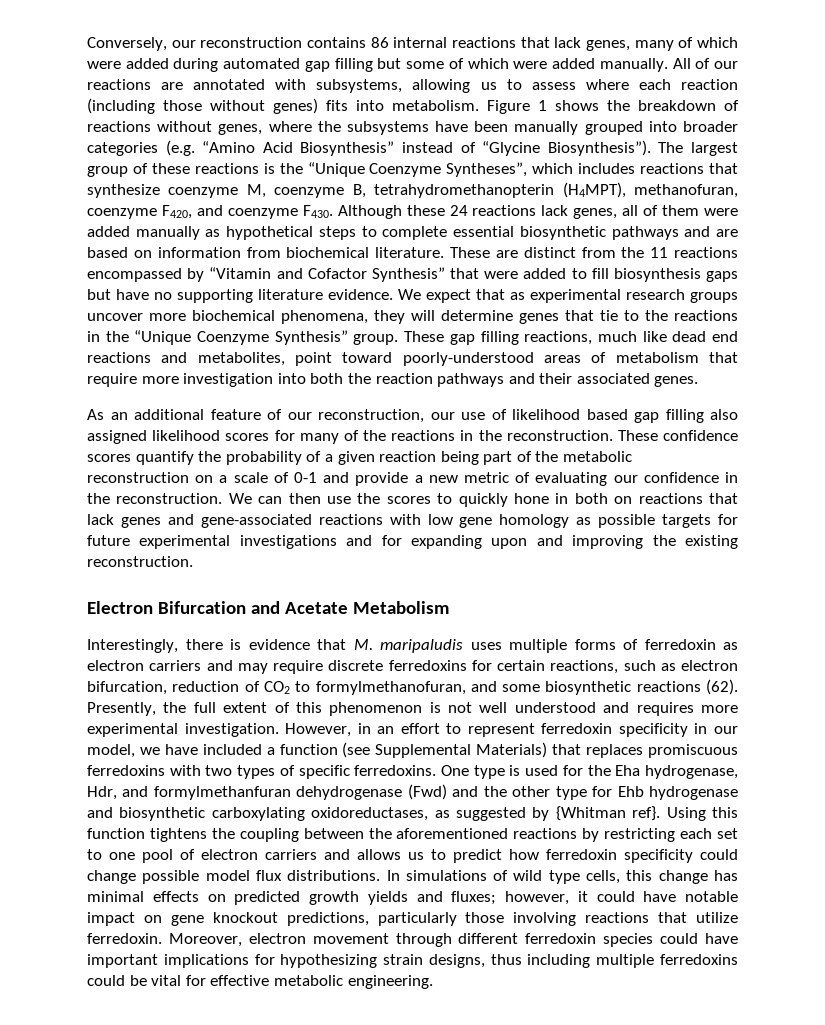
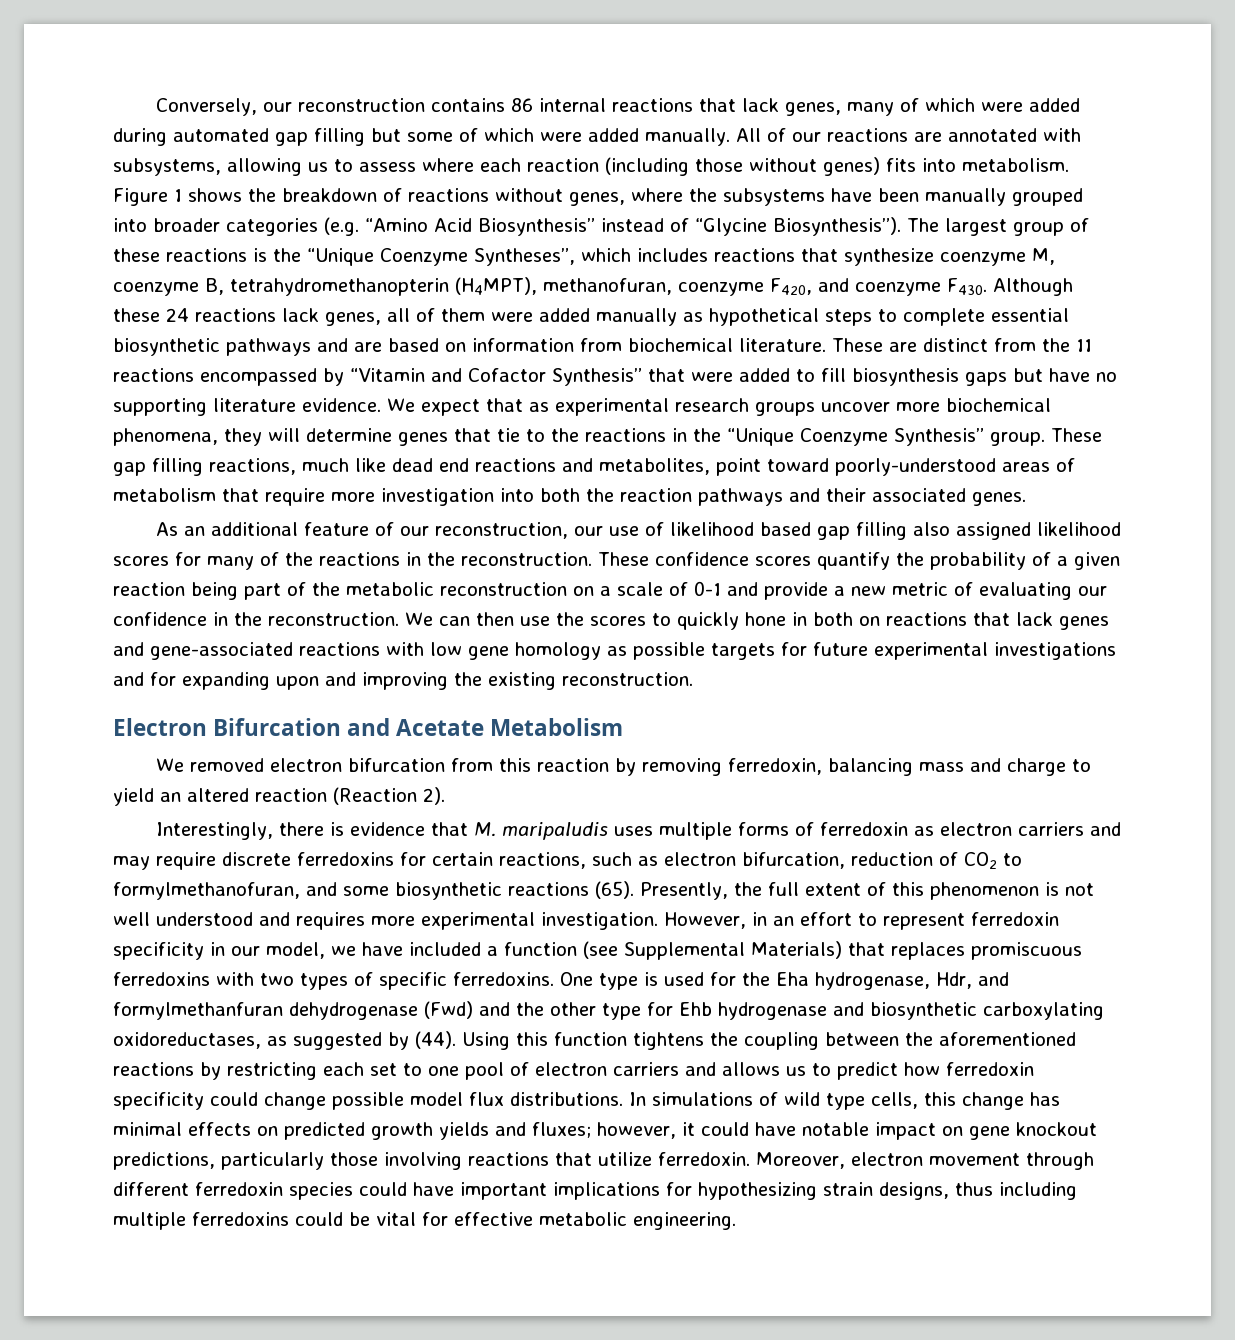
+ We removed electron bifurcation from this reaction by removing ferredoxin, balancing mass and charge to yield an altered reaction (Reaction 2).
- Interestingly, there is evidence that M. maripaludis uses multiple forms of ferredoxin as electron carriers and may require discrete ferredoxins for certain reactions, such as electron bifurcation, reduction of CO2 to formylmethanofuran, and some biosynthetic reactions (62).
+ Interestingly, there is evidence that M. maripaludis uses multiple forms of ferredoxin as electron carriers and may require discrete ferredoxins for certain reactions, such as electron bifurcation, reduction of CO2 to formylmethanofuran, and some biosynthetic reactions (65).
- One type is used for the Eha hydrogenase, Hdr, and formylmethanfuran dehydrogenase (Fwd) and the other type for Ehb hydrogenase and biosynthetic carboxylating oxidoreductases, as suggested by {Whitman ref}.
+ One type is used for the Eha hydrogenase, Hdr, and formylmethanfuran dehydrogenase (Fwd) and the other type for Ehb hydrogenase and biosynthetic carboxylating oxidoreductases, as suggested by (44).

